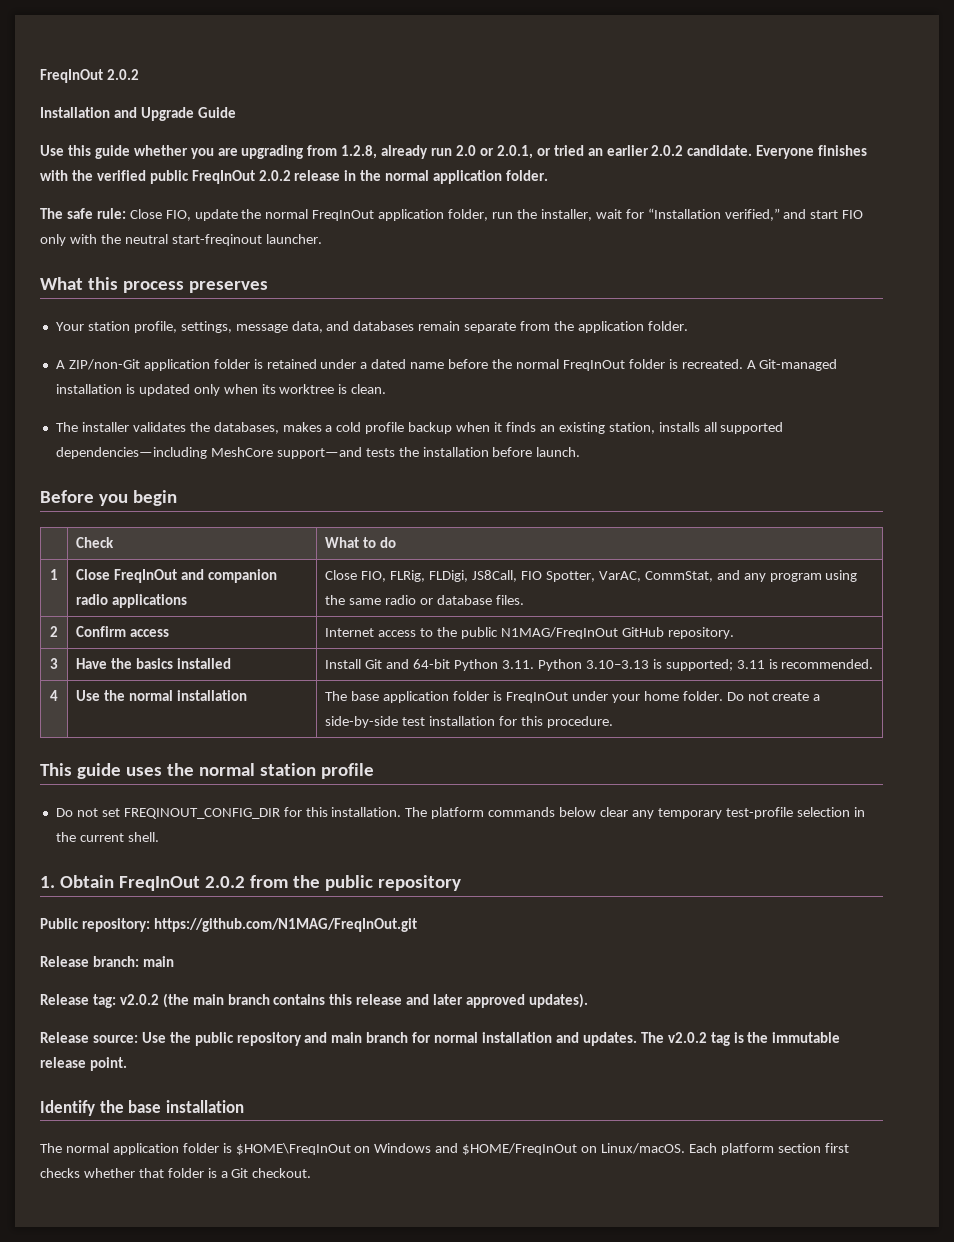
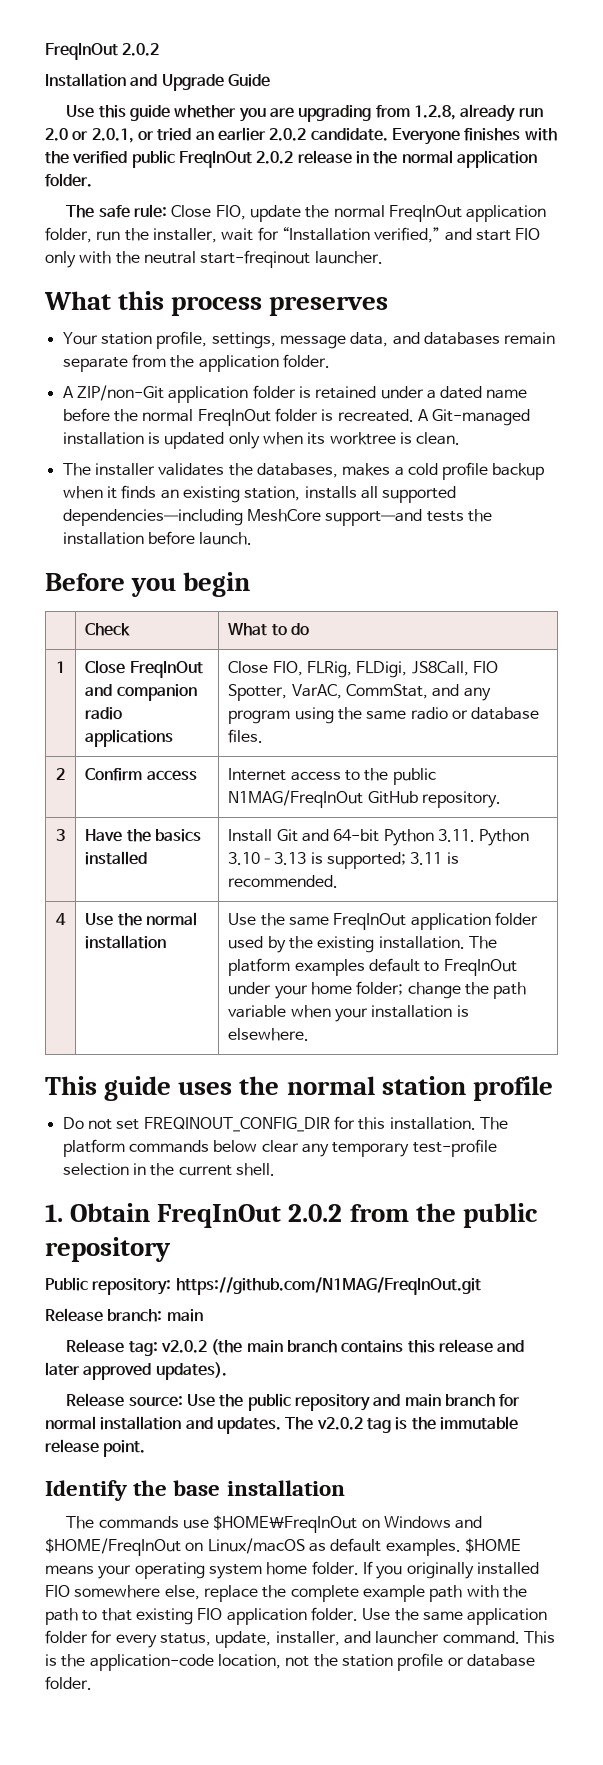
- 4 | Use the normal installation | The base application folder is FreqInOut under your home folder. Do not create a side-by-side test installation for this procedure.
+ 4 | Use the normal installation | Use the same FreqInOut application folder used by the existing installation. The platform examples default to FreqInOut under your home folder; change the path variable when your installation is elsewhere.
- The normal application folder is $HOME\FreqInOut on Windows and $HOME/FreqInOut on Linux/macOS. Each platform section first checks whether that folder is a Git checkout.
+ The commands use $HOME\FreqInOut on Windows and $HOME/FreqInOut on Linux/macOS as default examples. $HOME means your operating system home folder. If you originally installed FIO somewhere else, replace the complete example path with the path to that existing FIO application folder. Use the same application folder for every status, update, installer, and launcher command. This is the application-code location, not the station profile or database folder.

